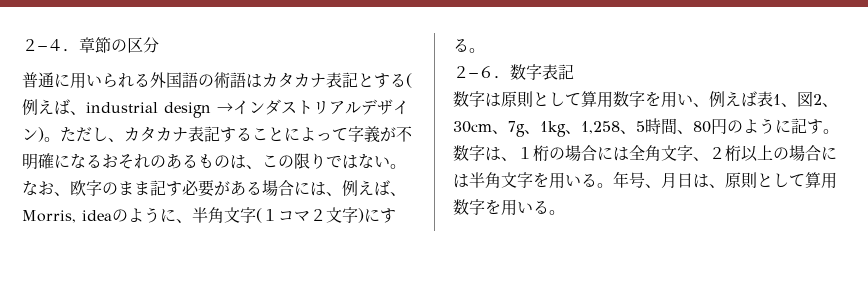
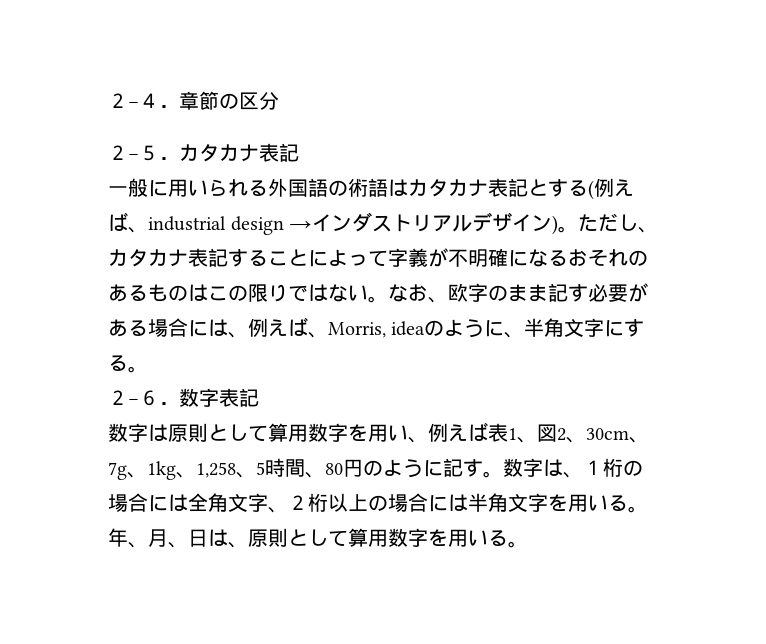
- 普通に用いられる外国語の術語はカタカナ表記とする(例えば、industrial design →インダストリアルデザイン)。
+ ２−５．カタカナ表記
+ 一般に用いられる外国語の術語はカタカナ表記とする(例えば、industrial design →インダストリアルデザイン)。
- ただし、カタカナ表記することによって字義が不明確になるおそれのあるものは、この限りではない。
+ ただし、カタカナ表記することによって字義が不明確になるおそれのあるものはこの限りではない。
- なお、欧字のまま記す必要がある場合には、例えば、Morris, ideaのように、半角文字(１コマ２文字)にする。
+ なお、欧字のまま記す必要がある場合には、例えば、Morris, ideaのように、半角文字にする。
- 年号、月日は、原則として算用数字を用いる。
+ 年、月、日は、原則として算用数字を用いる。

